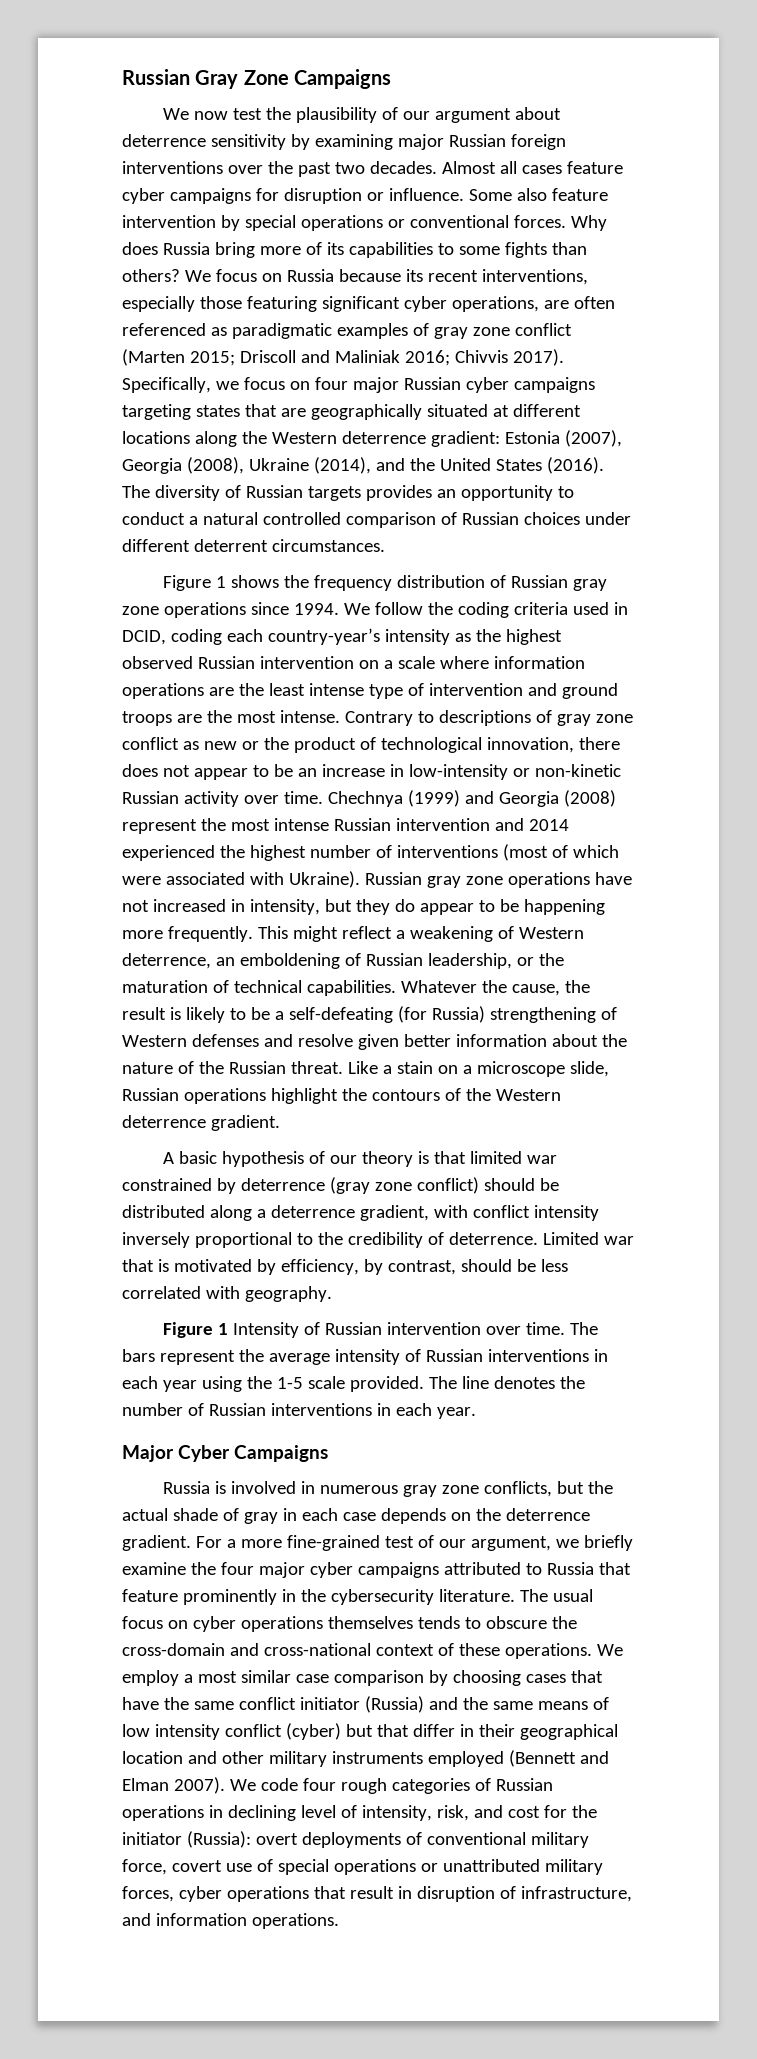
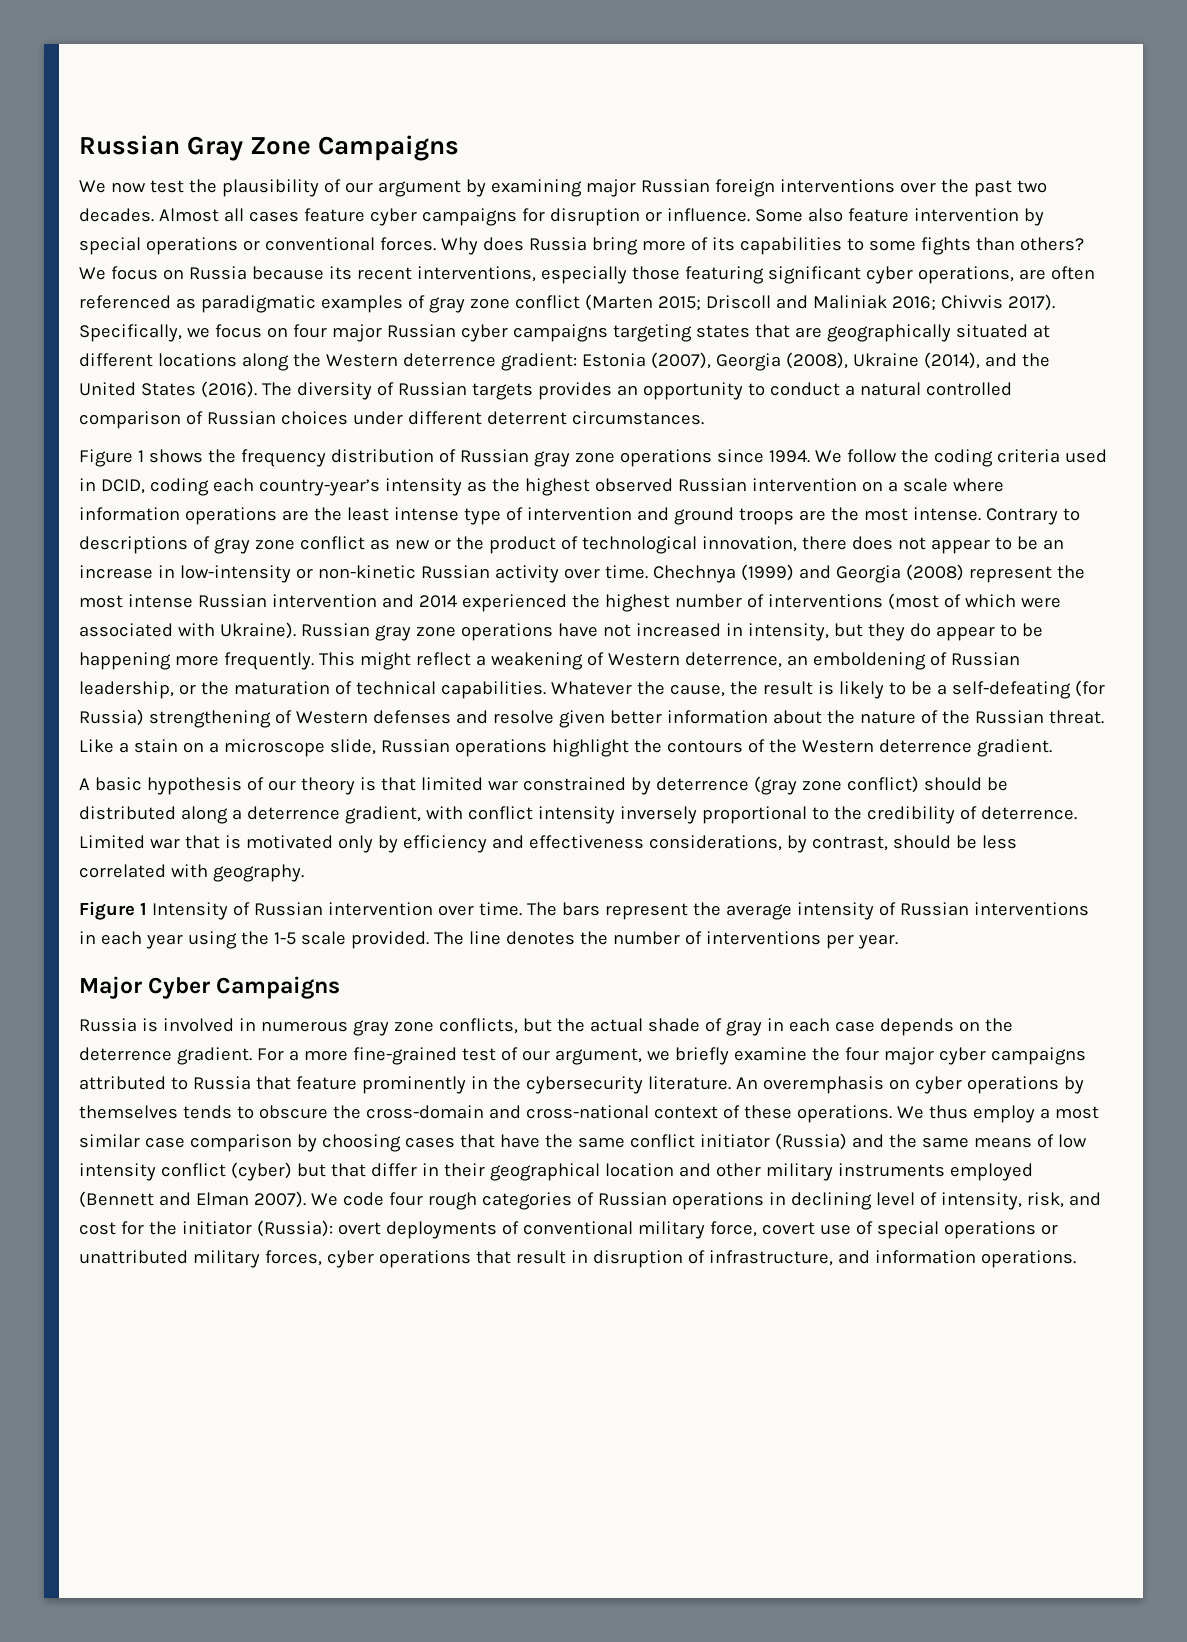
- We now test the plausibility of our argument about deterrence sensitivity by examining major Russian foreign interventions over the past two decades.
+ We now test the plausibility of our argument by examining major Russian foreign interventions over the past two decades.
- Limited war that is motivated by efficiency, by contrast, should be less correlated with geography.
+ Limited war that is motivated only by efficiency and effectiveness considerations, by contrast, should be less correlated with geography.
- The line denotes the number of Russian interventions in each year.
+ The line denotes the number of interventions per year.
- The usual focus on cyber operations themselves tends to obscure the cross-domain and cross-national context of these operations.
+ An overemphasis on cyber operations by themselves tends to obscure the cross-domain and cross-national context of these operations.
- We employ a most similar case comparison by choosing cases that have the same conflict initiator (Russia) and the same means of low intensity conflict (cyber) but that differ in their geographical location and other military instruments employed (Bennett and Elman 2007).
+ We thus employ a most similar case comparison by choosing cases that have the same conflict initiator (Russia) and the same means of low intensity conflict (cyber) but that differ in their geographical location and other military instruments employed (Bennett and Elman 2007).

